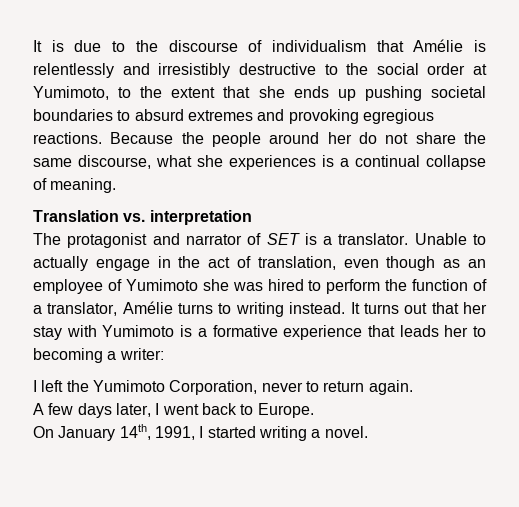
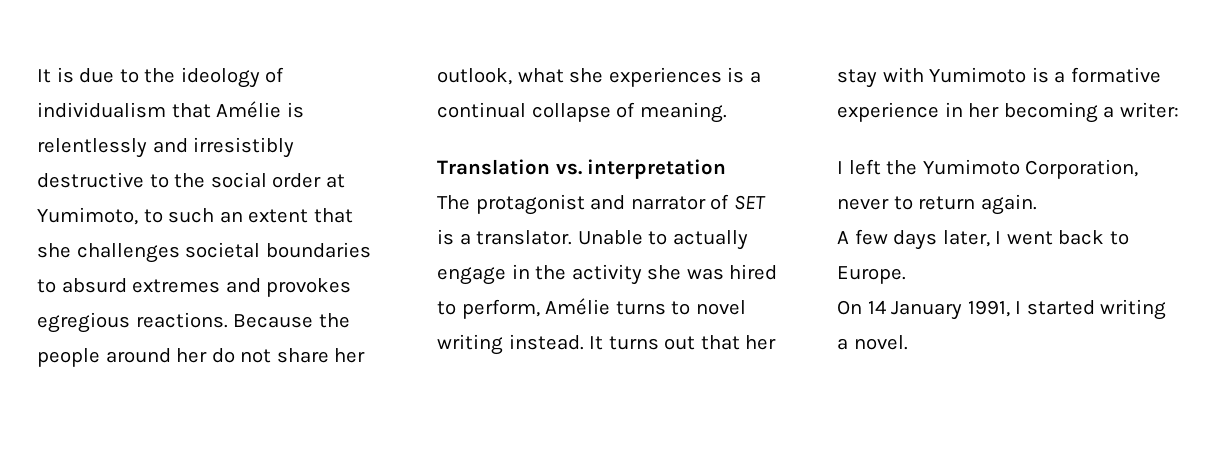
- It is due to the discourse of individualism that Amélie is relentlessly and irresistibly destructive to the social order at Yumimoto, to the extent that she ends up pushing societal boundaries to absurd extremes and provoking egregious reactions.
+ It is due to the ideology of individualism that Amélie is relentlessly and irresistibly destructive to the social order at Yumimoto, to such an extent that she challenges societal boundaries to absurd extremes and provokes egregious reactions.
- Because the people around her do not share the same discourse, what she experiences is a continual collapse of meaning.
+ Because the people around her do not share her outlook, what she experiences is a continual collapse of meaning.
- Unable to actually engage in the act of translation, even though as an employee of Yumimoto she was hired to perform the function of a translator, Amélie turns to writing instead.
+ Unable to actually engage in the activity she was hired to perform, Amélie turns to novel writing instead.
- It turns out that her stay with Yumimoto is a formative experience that leads her to becoming a writer:
+ It turns out that her stay with Yumimoto is a formative experience in her becoming a writer:
- On January 14th, 1991, I started writing a novel.
+ On 14 January 1991, I started writing a novel.

